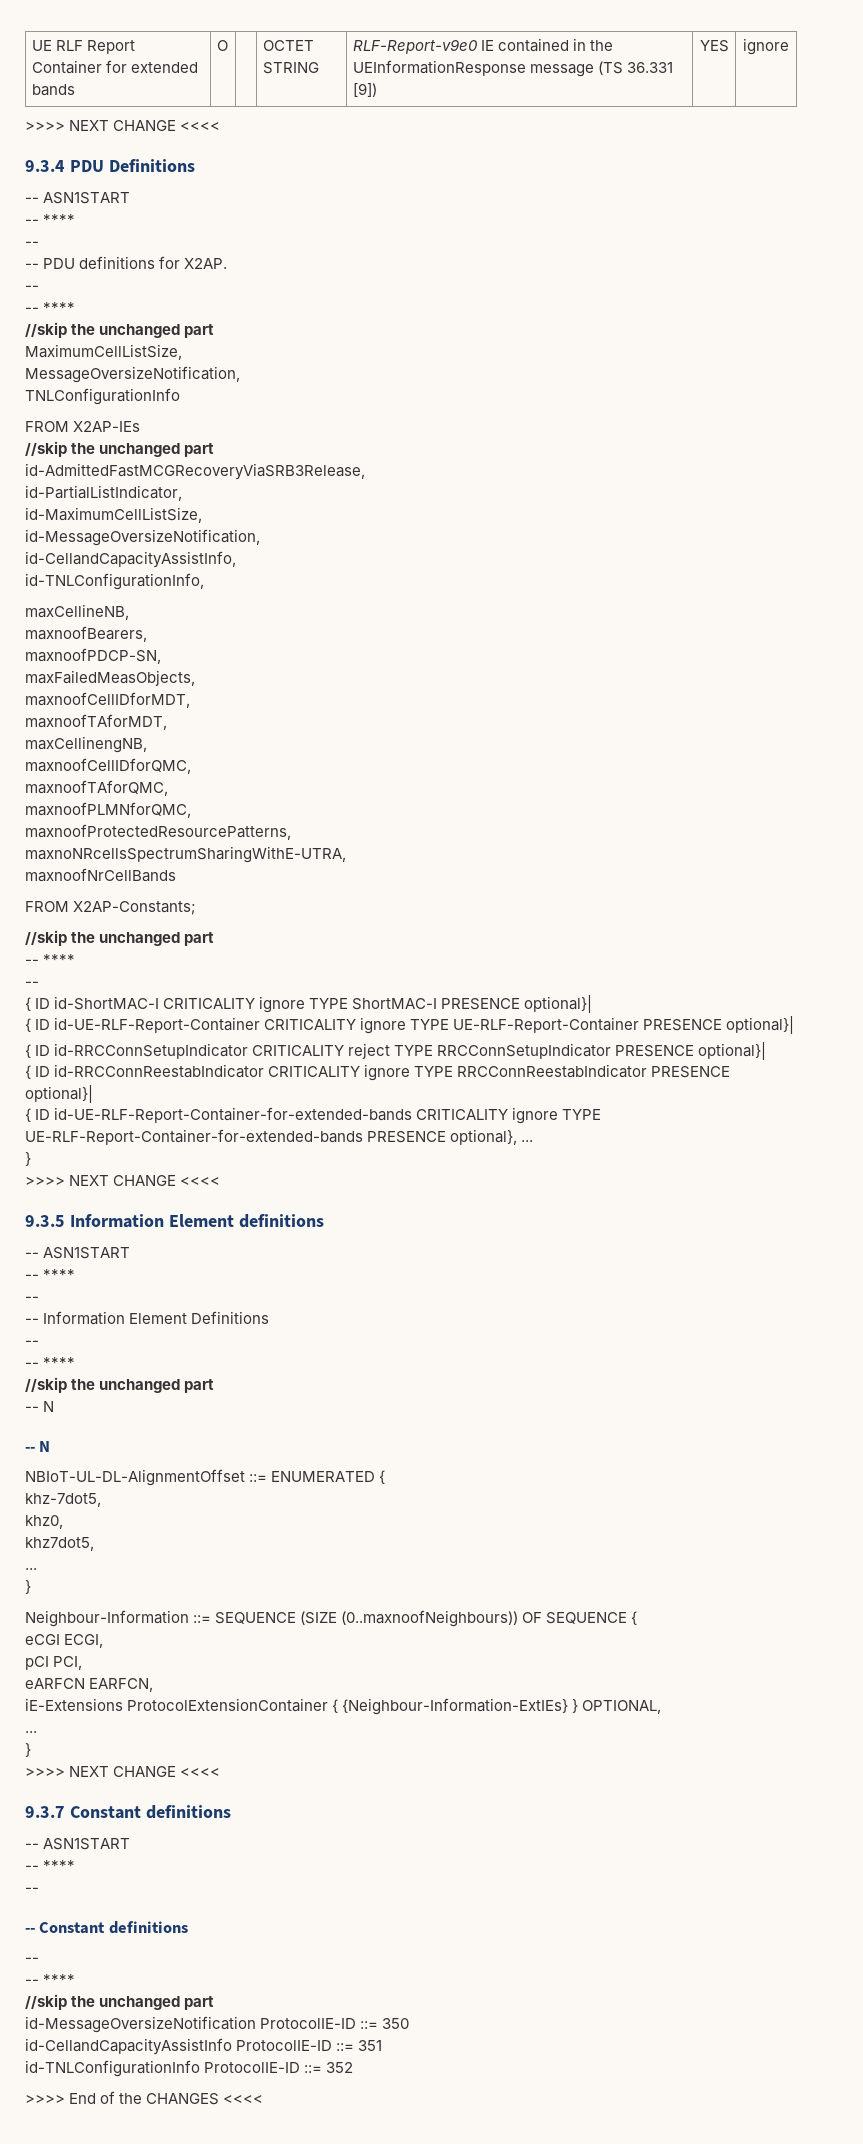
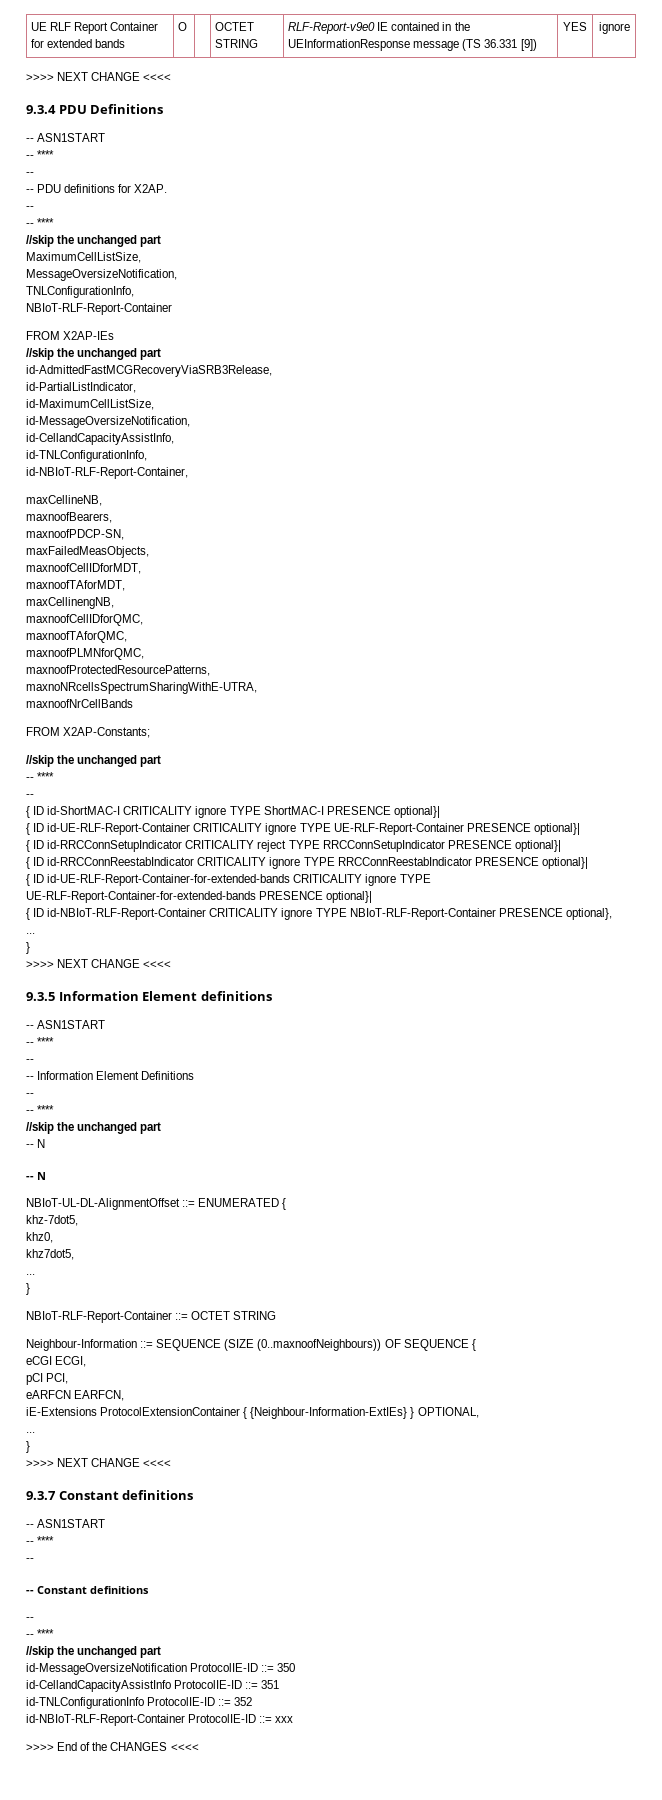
- TNLConfigurationInfo
+ TNLConfigurationInfo,
+ NBIoT-RLF-Report-Container
+ id-NBIoT-RLF-Report-Container,
- { ID id-UE-RLF-Report-Container-for-extended-bands CRITICALITY ignore TYPE UE-RLF-Report-Container-for-extended-bands PRESENCE optional}, ...
+ { ID id-UE-RLF-Report-Container-for-extended-bands CRITICALITY ignore TYPE UE-RLF-Report-Container-for-extended-bands PRESENCE optional}|
+ { ID id-NBIoT-RLF-Report-Container CRITICALITY ignore TYPE NBIoT-RLF-Report-Container PRESENCE optional},
+ ...
+ NBIoT-RLF-Report-Container ::= OCTET STRING
+ id-NBIoT-RLF-Report-Container ProtocolIE-ID ::= xxx

